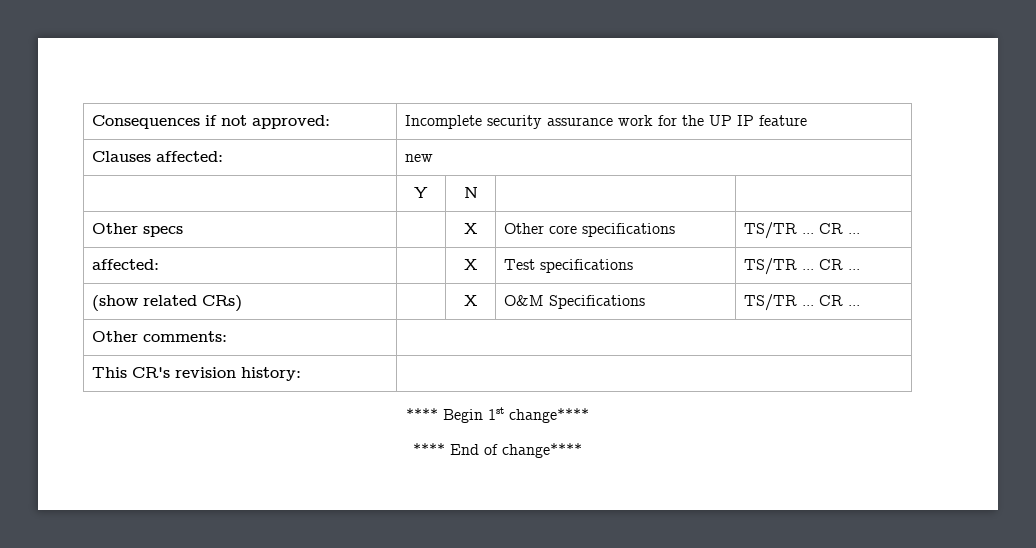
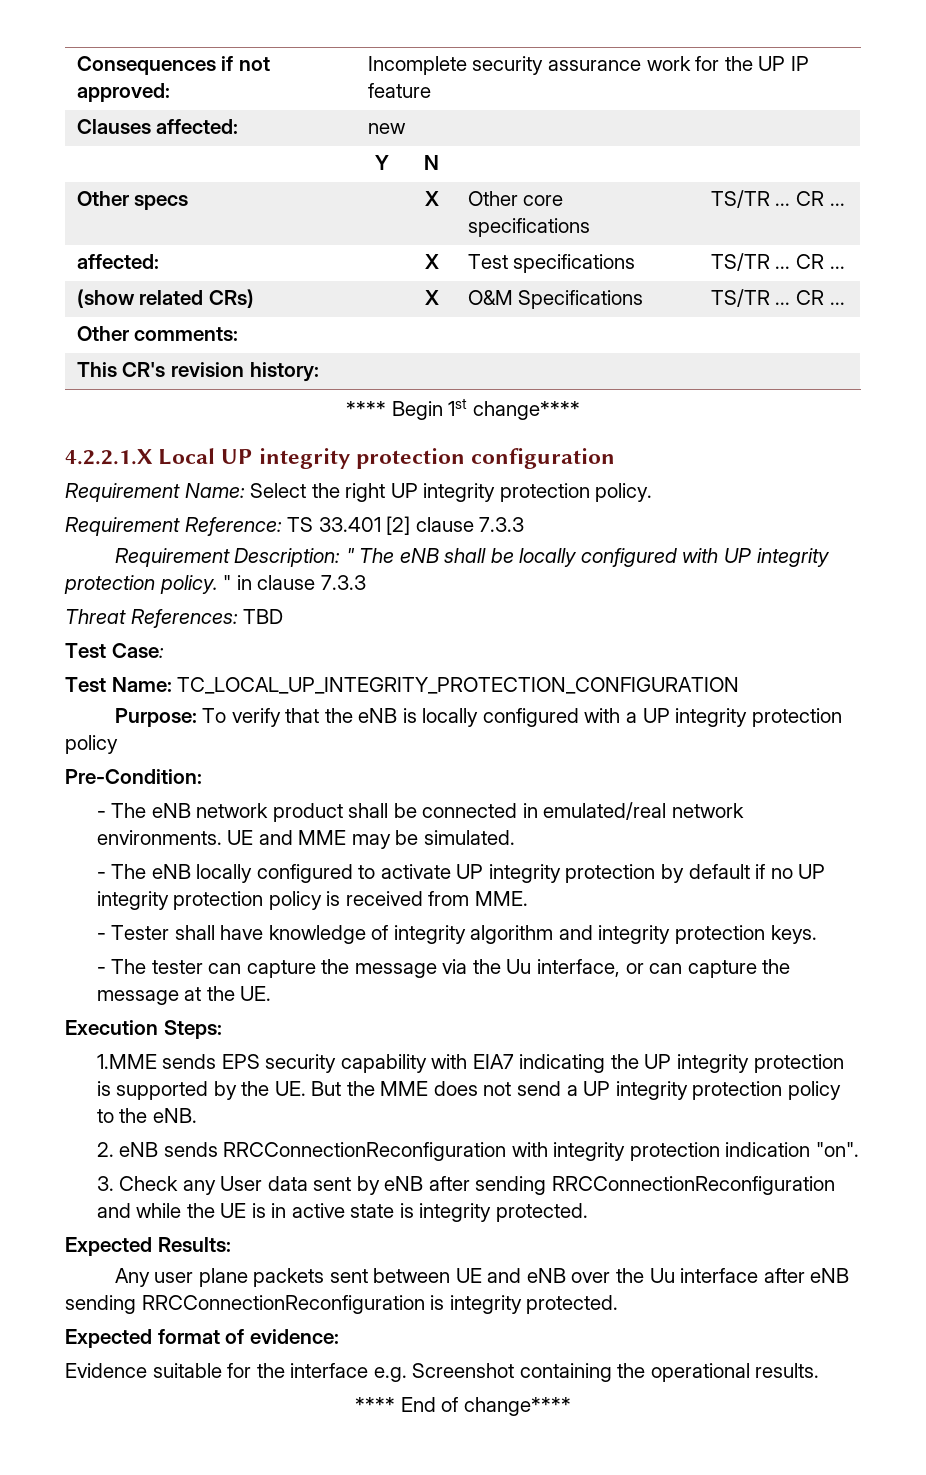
+ 4.2.2.1.X Local UP integrity protection configuration
+ Requirement Name: Select the right UP integrity protection policy.
+ Requirement Reference: TS 33.401 [2] clause 7.3.3
+ Requirement Description: " The eNB shall be locally configured with UP integrity protection policy. " in clause 7.3.3
+ Threat References: TBD
+ Test Case:
+ Test Name: TC_LOCAL_UP_INTEGRITY_PROTECTION_CONFIGURATION
+ Purpose: To verify that the eNB is locally configured with a UP integrity protection policy
+ Pre-Condition:
+ - The eNB network product shall be connected in emulated/real network environments. UE and MME may be simulated.
+ - The eNB locally configured to activate UP integrity protection by default if no UP integrity protection policy is received from MME.
+ - Tester shall have knowledge of integrity algorithm and integrity protection keys.
+ - The tester can capture the message via the Uu interface, or can capture the message at the UE.
+ Execution Steps:
+ 1.MME sends EPS security capability with EIA7 indicating the UP integrity protection is supported by the UE. But the MME does not send a UP integrity protection policy to the eNB.
+ 2. eNB sends RRCConnectionReconfiguration with integrity protection indication "on".
+ 3. Check any User data sent by eNB after sending RRCConnectionReconfiguration and while the UE is in active state is integrity protected.
+ Expected Results:
+ Any user plane packets sent between UE and eNB over the Uu interface after eNB sending RRCConnectionReconfiguration is integrity protected.
+ Expected format of evidence:
+ Evidence suitable for the interface e.g. Screenshot containing the operational results.

